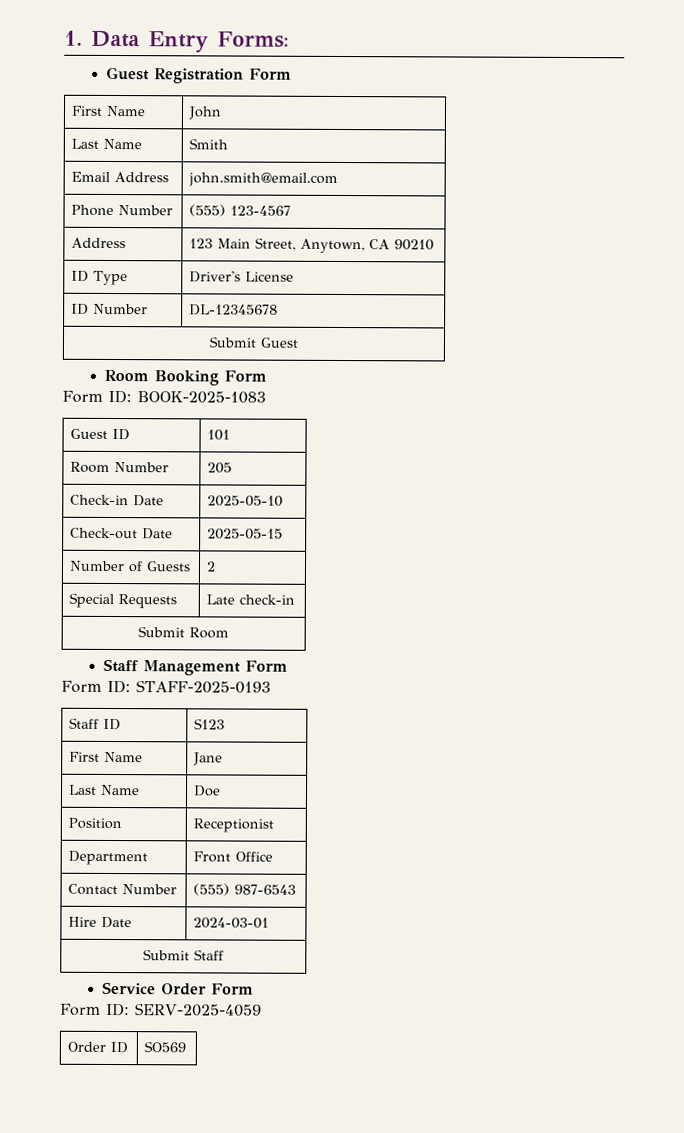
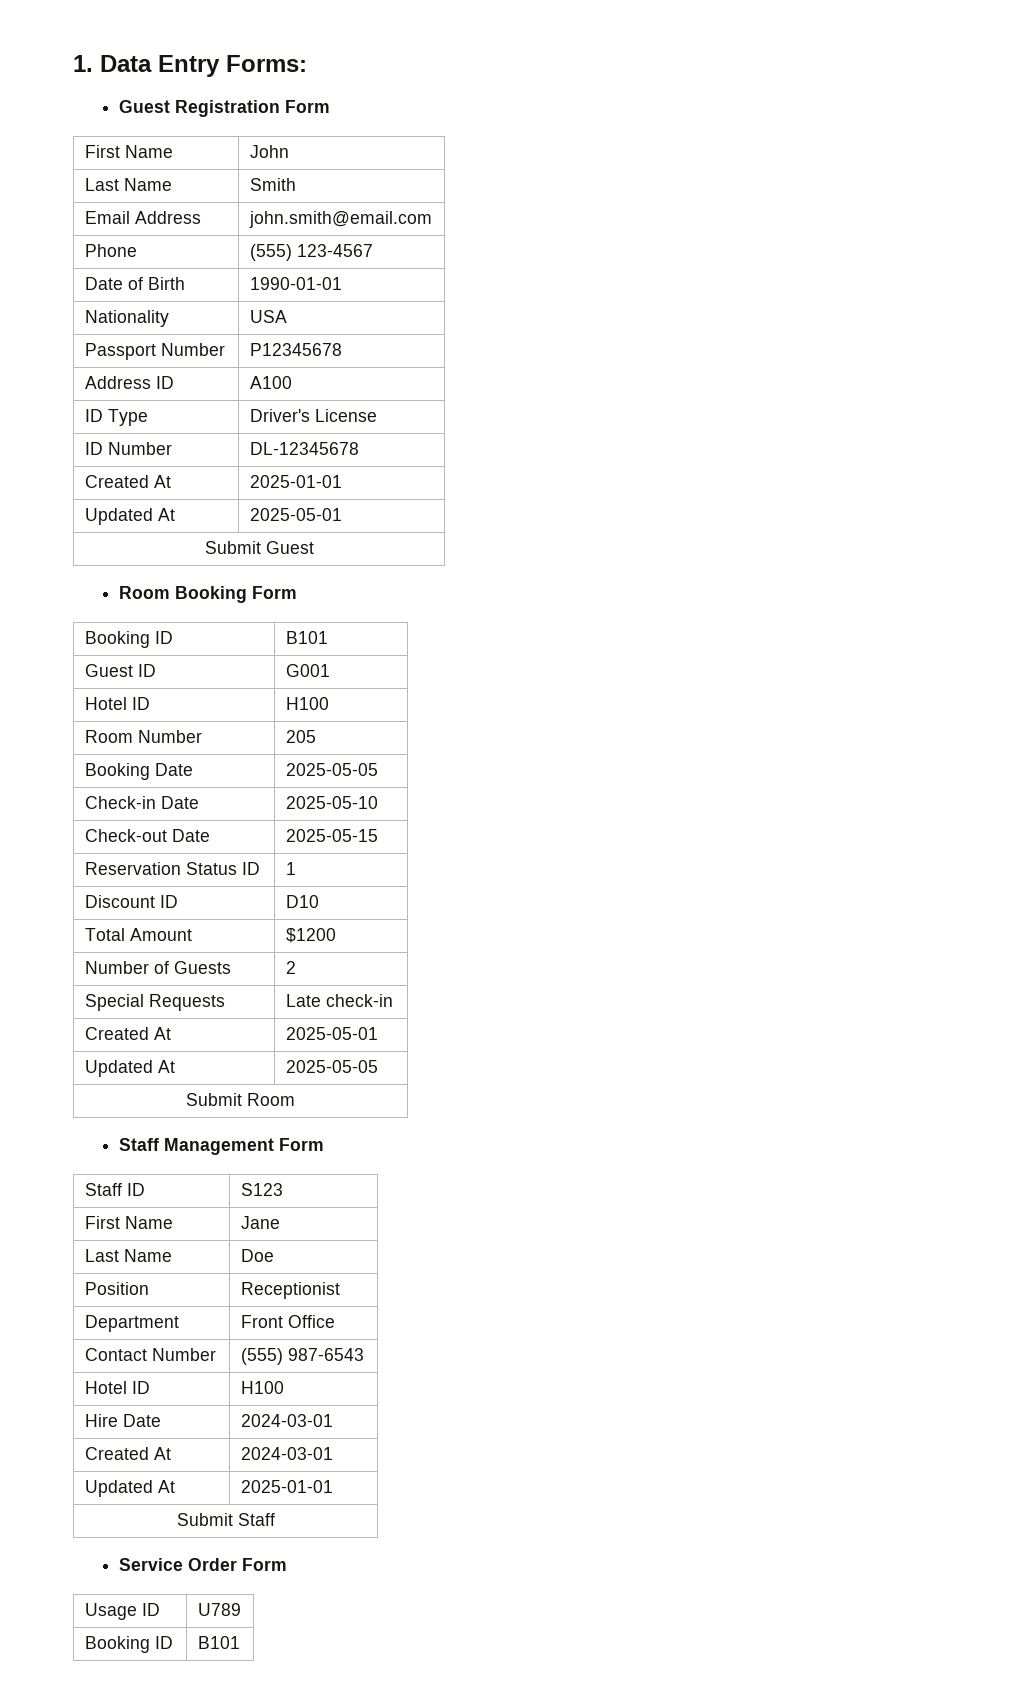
- Phone Number | (555) 123-4567
+ Phone | (555) 123-4567
- Address | 123 Main Street, Anytown, CA 90210
+ Date of Birth | 1990-01-01
+ Nationality | USA
+ Passport Number | P12345678
+ Address ID | A100
+ Created At | 2025-01-01
+ Updated At | 2025-05-01
  Room Booking Form
- Form ID: BOOK-2025-1083
+ Booking ID | B101
- Guest ID | 101
+ Guest ID | G001
+ Hotel ID | H100
+ Booking Date | 2025-05-05
+ Reservation Status ID | 1
+ Discount ID | D10
+ Total Amount | $1200
+ Created At | 2025-05-01
+ Updated At | 2025-05-05
- Form ID: STAFF-2025-0193
  Contact Number | (555) 987-6543
+ Hotel ID | H100
+ Created At | 2024-03-01
+ Updated At | 2025-01-01
- Form ID: SERV-2025-4059
- Order ID | SO569
+ Usage ID | U789
+ Booking ID | B101

